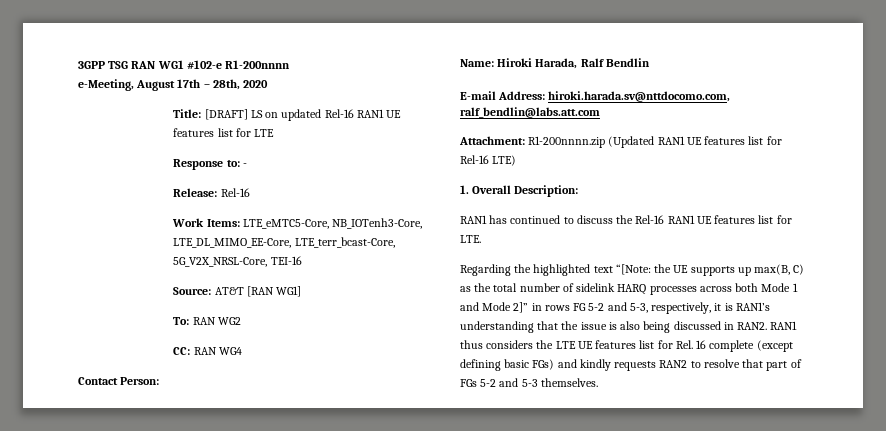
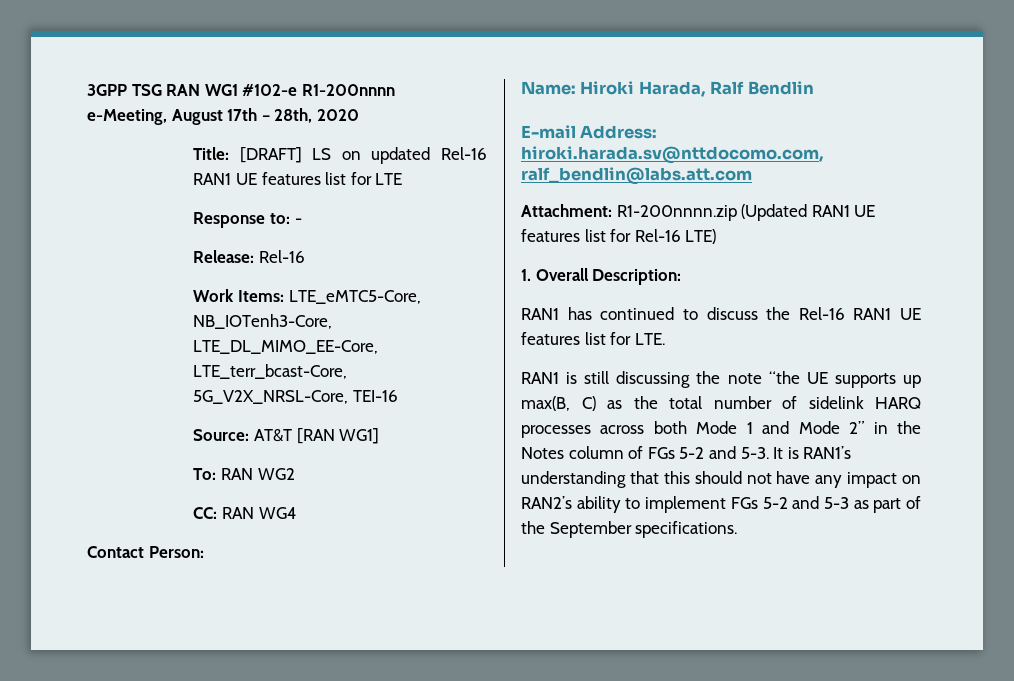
- Regarding the highlighted text “[Note: the UE supports up max(B, C) as the total number of sidelink HARQ processes across both Mode 1 and Mode 2]” in rows FG 5-2 and 5-3, respectively, it is RAN1’s understanding that the issue is also being discussed in RAN2. RAN1 thus considers the LTE UE features list for Rel. 16 complete (except defining basic FGs) and kindly requests RAN2 to resolve that part of FGs 5-2 and 5-3 themselves.
+ RAN1 is still discussing the note “the UE supports up max(B, C) as the total number of sidelink HARQ processes across both Mode 1 and Mode 2” in the Notes column of FGs 5-2 and 5-3. It is RAN1’s understanding that this should not have any impact on RAN2’s ability to implement FGs 5-2 and 5-3 as part of the September specifications.

